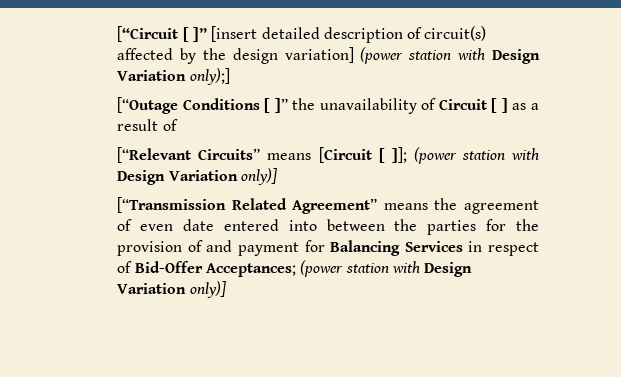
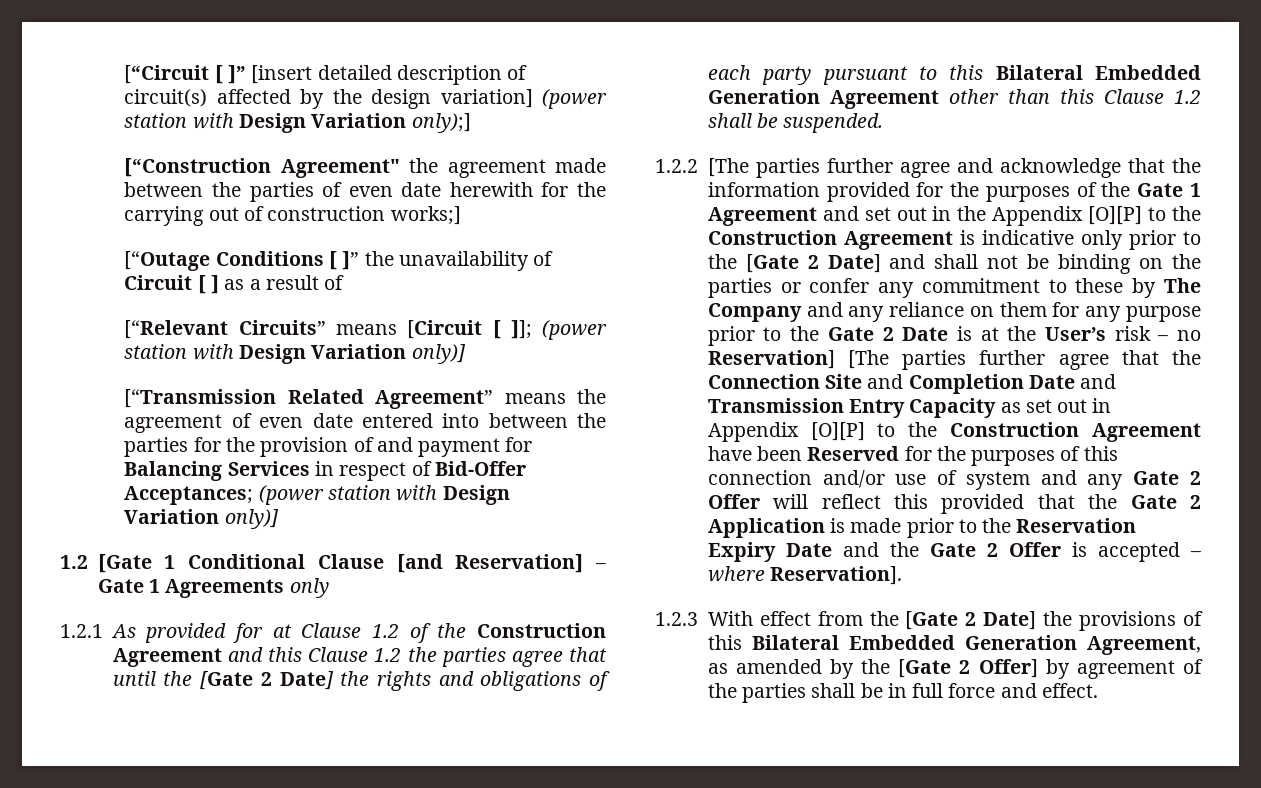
+ [“Construction Agreement" the agreement made between the parties of even date herewith for the carrying out of construction works;]
+ 1.2 [Gate 1 Conditional Clause [and Reservation] – Gate 1 Agreements only
+ 1.2.1 As provided for at Clause 1.2 of the Construction Agreement and this Clause 1.2 the parties agree that until the [Gate 2 Date] the rights and obligations of each party pursuant to this Bilateral Embedded Generation Agreement other than this Clause 1.2 shall be suspended.
+ 1.2.2 [The parties further agree and acknowledge that the information provided for the purposes of the Gate 1 Agreement and set out in the Appendix [O][P] to the Construction Agreement is indicative only prior to the [Gate 2 Date] and shall not be binding on the parties or confer any commitment to these by The Company and any reliance on them for any purpose prior to the Gate 2 Date is at the User’s risk – no Reservation] [The parties further agree that the Connection Site and Completion Date and Transmission Entry Capacity as set out in Appendix [O][P] to the Construction Agreement have been Reserved for the purposes of this connection and/or use of system and any Gate 2 Offer will reflect this provided that the Gate 2 Application is made prior to the Reservation Expiry Date and the Gate 2 Offer is accepted – where Reservation].
+ 1.2.3 With effect from the [Gate 2 Date] the provisions of this Bilateral Embedded Generation Agreement, as amended by the [Gate 2 Offer] by agreement of the parties shall be in full force and effect.

